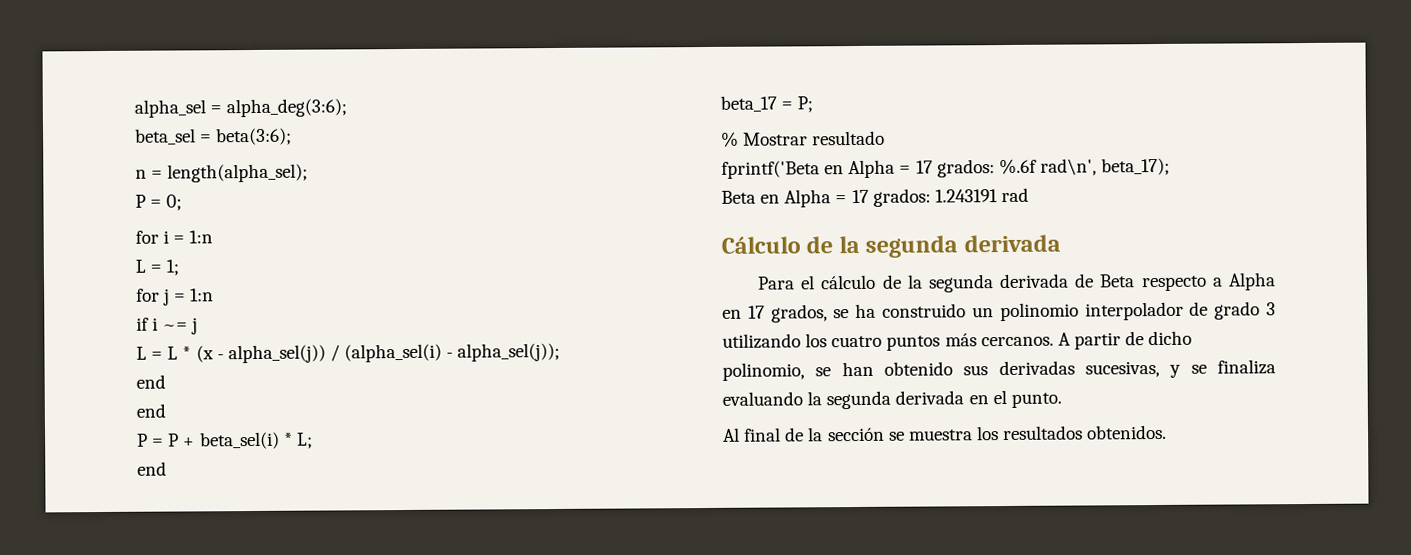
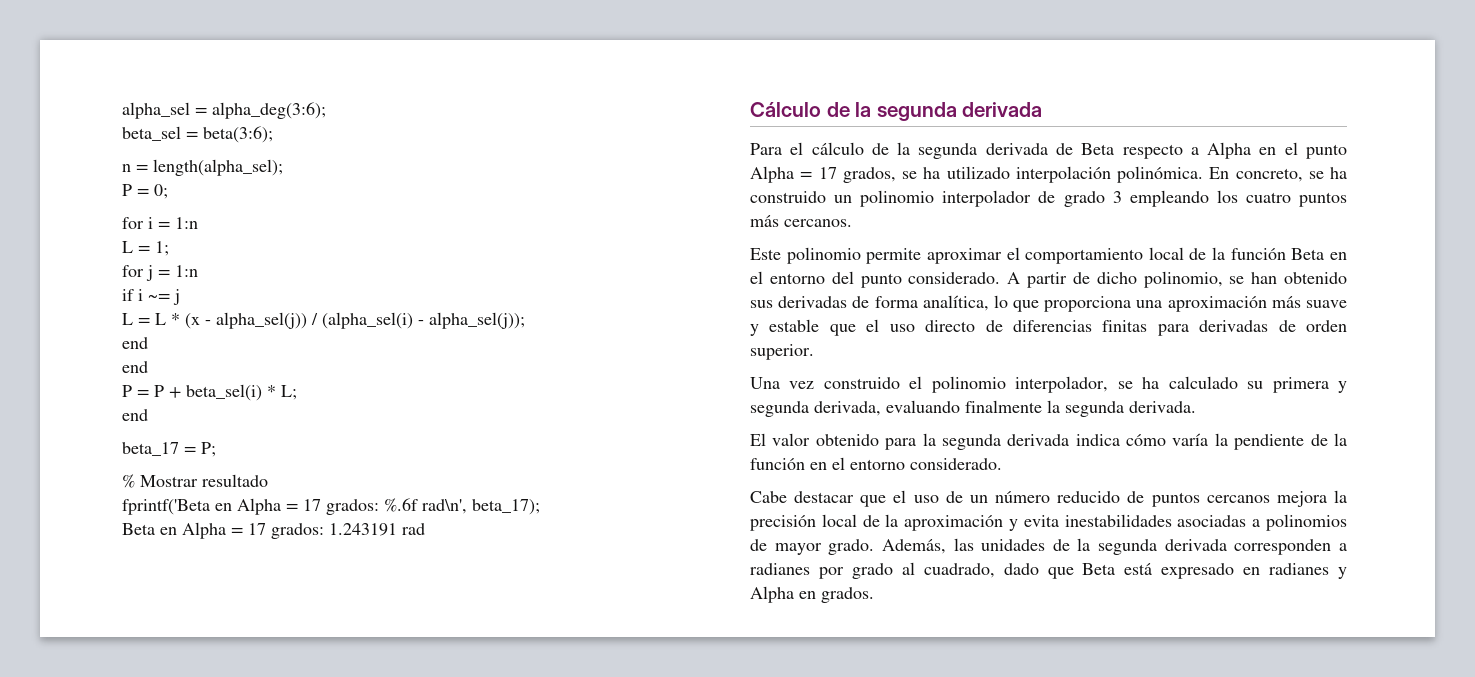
- Para el cálculo de la segunda derivada de Beta respecto a Alpha en 17 grados, se ha construido un polinomio interpolador de grado 3 utilizando los cuatro puntos más cercanos.
+ Para el cálculo de la segunda derivada de Beta respecto a Alpha en el punto Alpha = 17 grados, se ha utilizado interpolación polinómica. En concreto, se ha construido un polinomio interpolador de grado 3 empleando los cuatro puntos más cercanos.
+ Este polinomio permite aproximar el comportamiento local de la función Beta en el entorno del punto considerado.
- A partir de dicho polinomio, se han obtenido sus derivadas sucesivas, y se finaliza evaluando la segunda derivada en el punto.
- Al final de la sección se muestra los resultados obtenidos.
+ A partir de dicho polinomio, se han obtenido sus derivadas de forma analítica, lo que proporciona una aproximación más suave y estable que el uso directo de diferencias finitas para derivadas de orden superior.
+ Una vez construido el polinomio interpolador, se ha calculado su primera y segunda derivada, evaluando finalmente la segunda derivada.
+ El valor obtenido para la segunda derivada indica cómo varía la pendiente de la función en el entorno considerado.
+ Cabe destacar que el uso de un número reducido de puntos cercanos mejora la precisión local de la aproximación y evita inestabilidades asociadas a polinomios de mayor grado. Además, las unidades de la segunda derivada corresponden a radianes por grado al cuadrado, dado que Beta está expresado en radianes y Alpha en grados.

